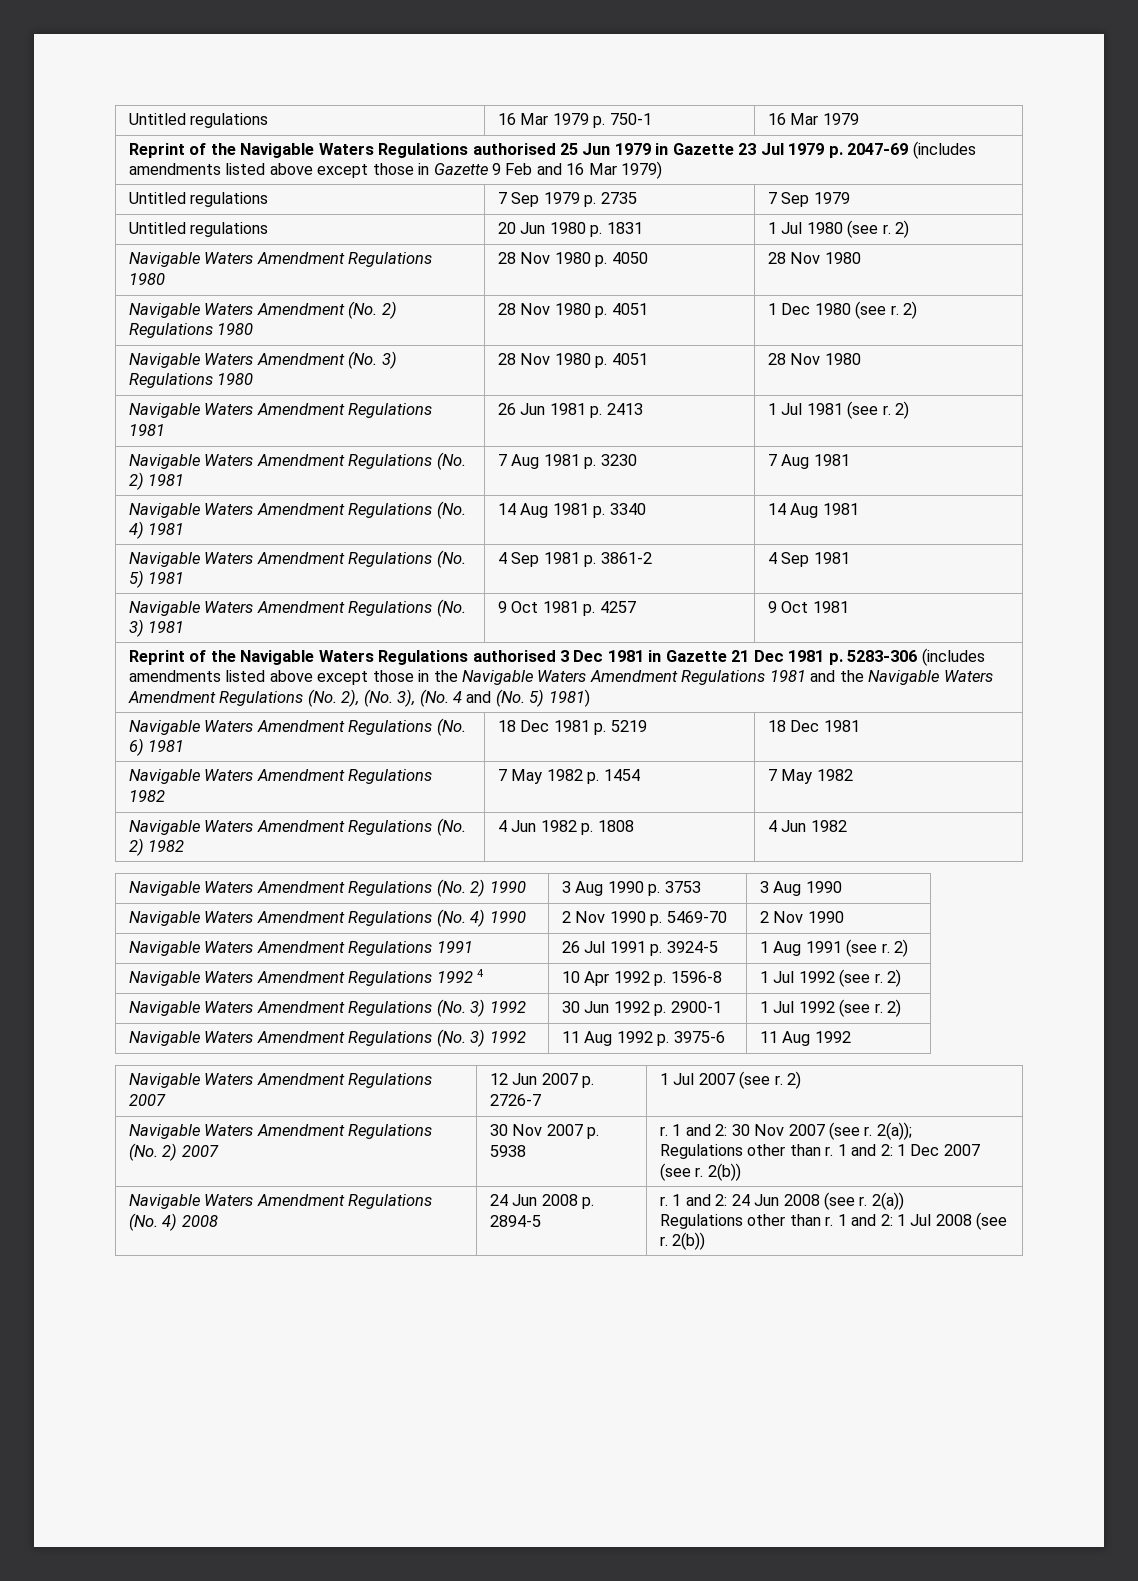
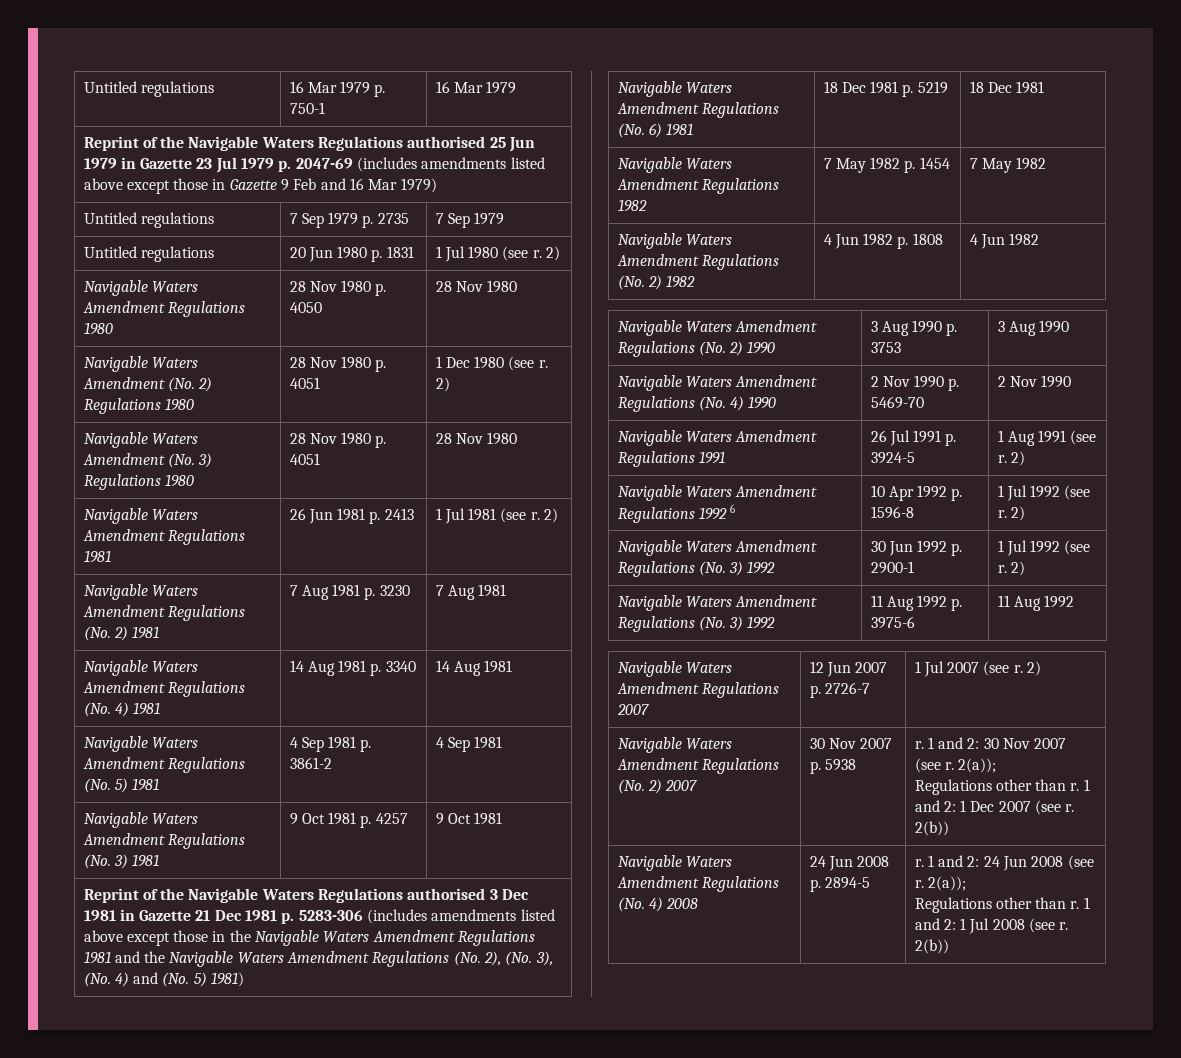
- Reprint of the Navigable Waters Regulations authorised 3 Dec 1981 in Gazette 21 Dec 1981 p. 5283-306 (includes amendments listed above except those in the Navigable Waters Amendment Regulations 1981 and the Navigable Waters Amendment Regulations (No. 2), (No. 3), (No. 4 and (No. 5) 1981)
+ Reprint of the Navigable Waters Regulations authorised 3 Dec 1981 in Gazette 21 Dec 1981 p. 5283-306 (includes amendments listed above except those in the Navigable Waters Amendment Regulations 1981 and the Navigable Waters Amendment Regulations (No. 2), (No. 3), (No. 4) and (No. 5) 1981)
- Navigable Waters Amendment Regulations 1992 4 | 10 Apr 1992 p. 1596-8 | 1 Jul 1992 (see r. 2)
+ Navigable Waters Amendment Regulations 1992 6 | 10 Apr 1992 p. 1596-8 | 1 Jul 1992 (see r. 2)
- Navigable Waters Amendment Regulations (No. 4) 2008 | 24 Jun 2008 p. 2894-5 | r. 1 and 2: 24 Jun 2008 (see r. 2(a))
+ Navigable Waters Amendment Regulations (No. 4) 2008 | 24 Jun 2008 p. 2894-5 | r. 1 and 2: 24 Jun 2008 (see r. 2(a));

